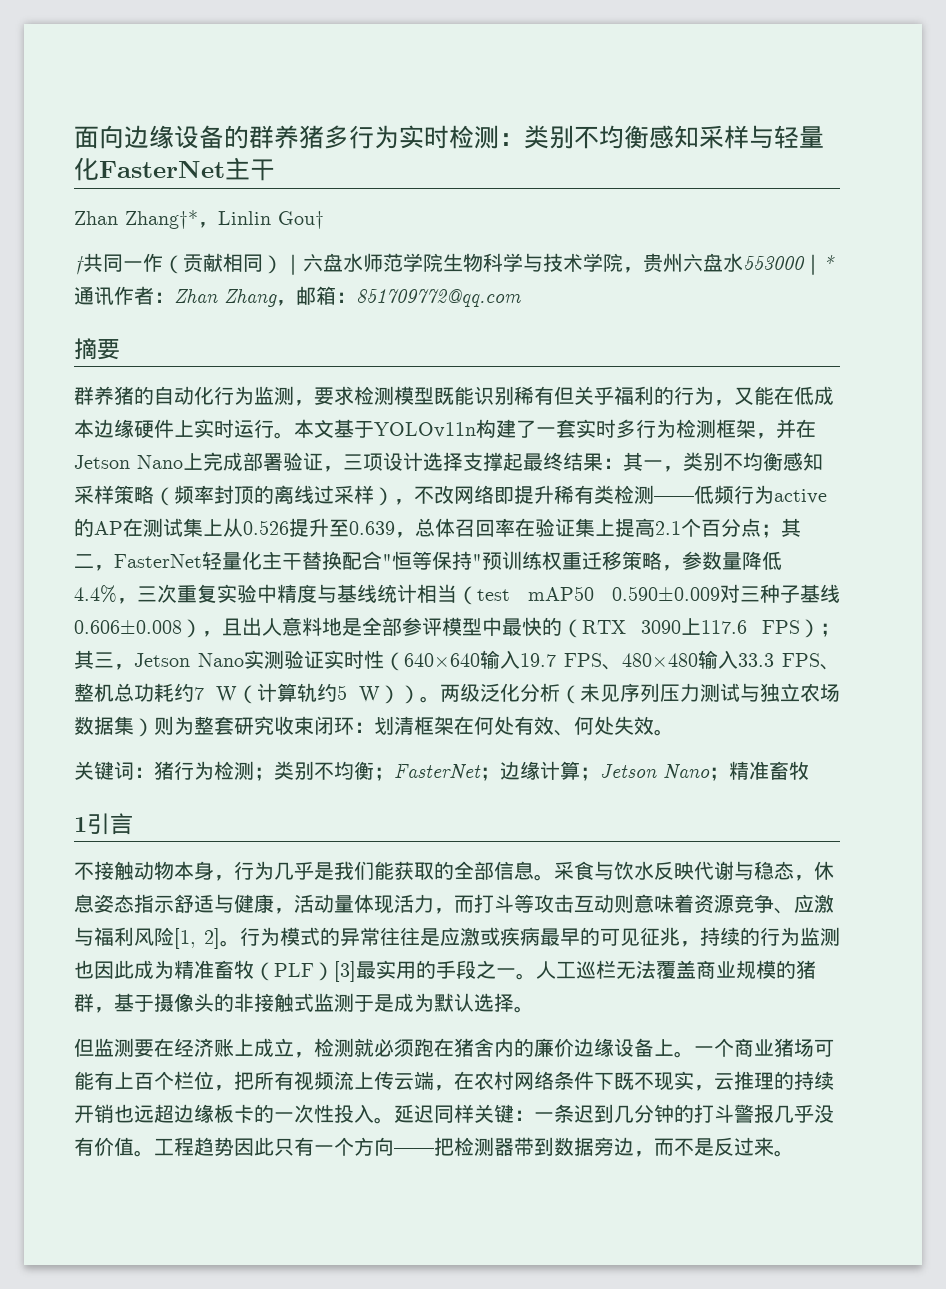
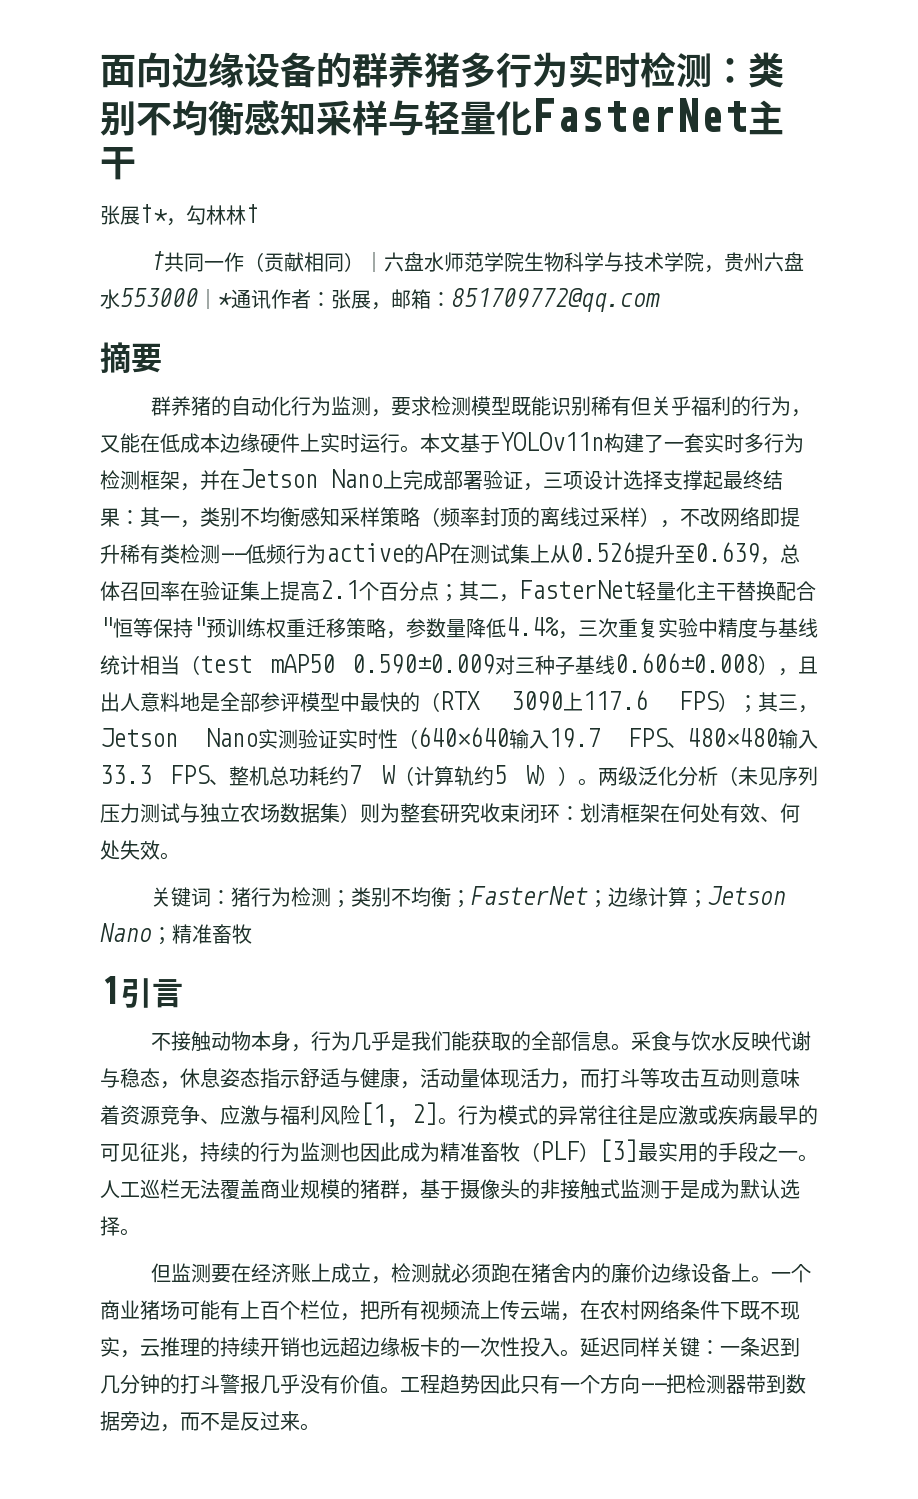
- Zhan Zhang†*，Linlin Gou†
+ 张展†*，勾林林†
- †共同一作（贡献相同）｜六盘水师范学院生物科学与技术学院，贵州六盘水553000｜*通讯作者：Zhan Zhang，邮箱：851709772@qq.com
+ †共同一作（贡献相同）｜六盘水师范学院生物科学与技术学院，贵州六盘水553000｜*通讯作者：张展，邮箱：851709772@qq.com

